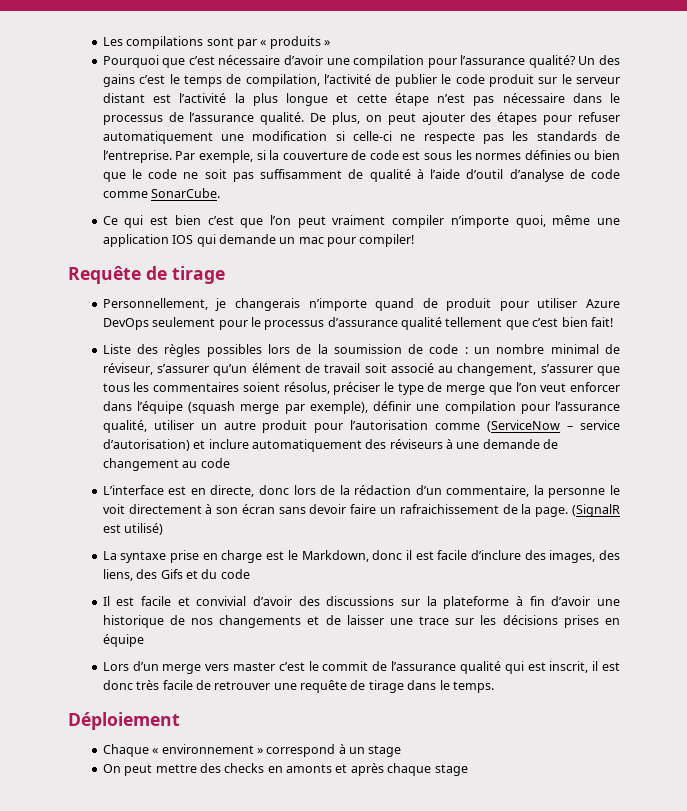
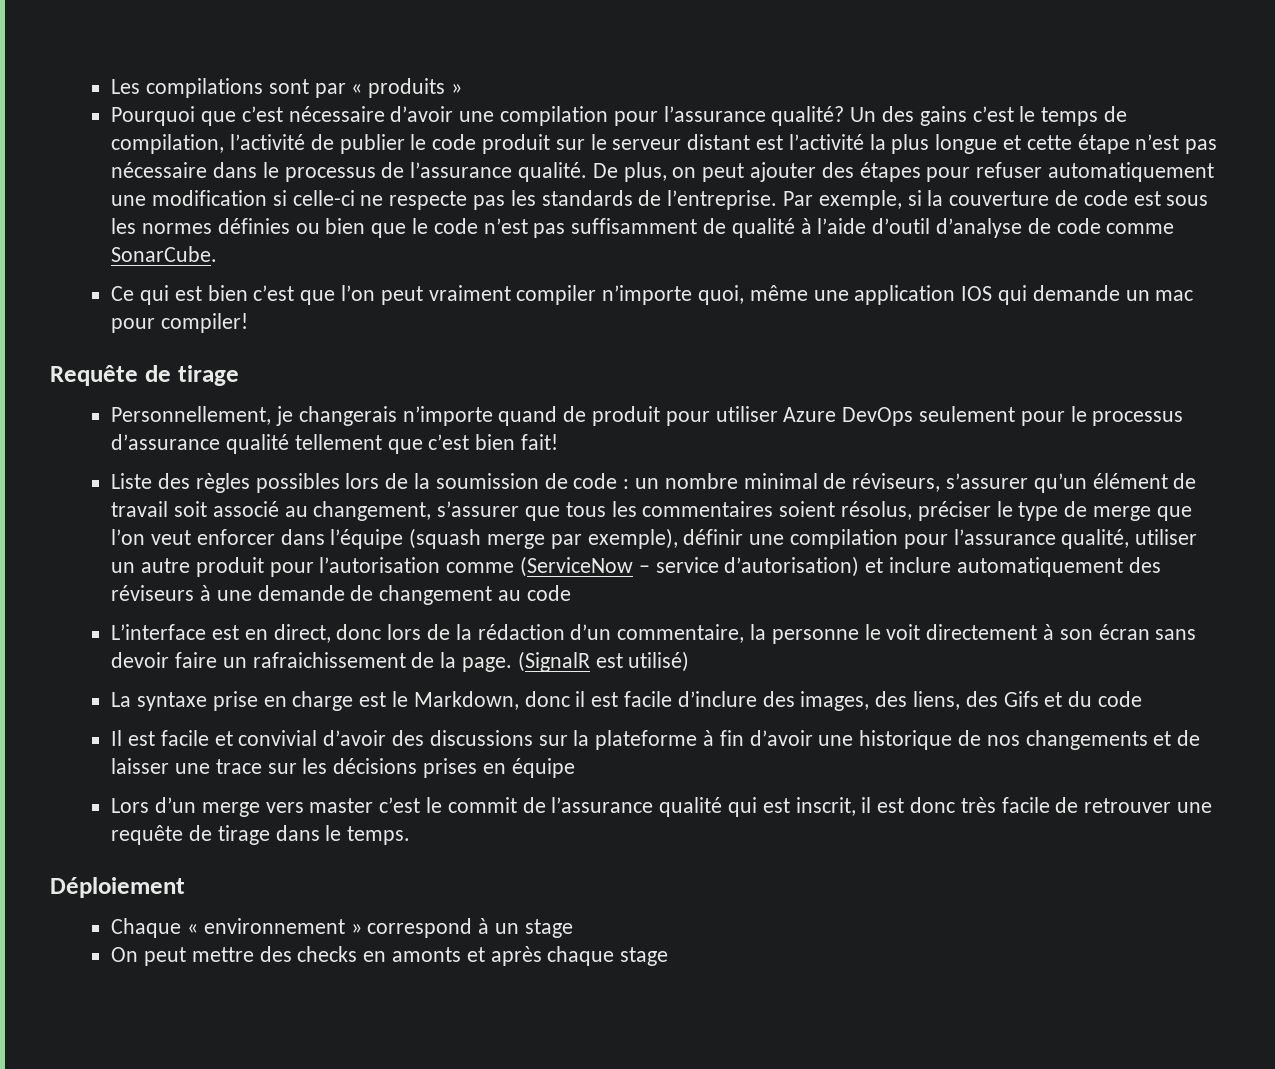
- Par exemple, si la couverture de code est sous les normes définies ou bien que le code ne soit pas suffisamment de qualité à l’aide d’outil d’analyse de code comme SonarCube.
+ Par exemple, si la couverture de code est sous les normes définies ou bien que le code n’est pas suffisamment de qualité à l’aide d’outil d’analyse de code comme SonarCube.
- un nombre minimal de réviseur, s’assurer qu’un élément de travail soit associé au changement, s’assurer que tous les commentaires soient résolus, préciser le type de merge que l’on veut enforcer dans l’équipe (squash merge par exemple), définir une compilation pour l’assurance qualité, utiliser un autre produit pour l’autorisation comme (ServiceNow – service d’autorisation) et inclure automatiquement des réviseurs à une demande de changement au code
+ un nombre minimal de réviseurs, s’assurer qu’un élément de travail soit associé au changement, s’assurer que tous les commentaires soient résolus, préciser le type de merge que l’on veut enforcer dans l’équipe (squash merge par exemple), définir une compilation pour l’assurance qualité, utiliser un autre produit pour l’autorisation comme (ServiceNow – service d’autorisation) et inclure automatiquement des réviseurs à une demande de changement au code
- L’interface est en directe, donc lors de la rédaction d’un commentaire, la personne le voit directement à son écran sans devoir faire un rafraichissement de la page.
+ L’interface est en direct, donc lors de la rédaction d’un commentaire, la personne le voit directement à son écran sans devoir faire un rafraichissement de la page.

